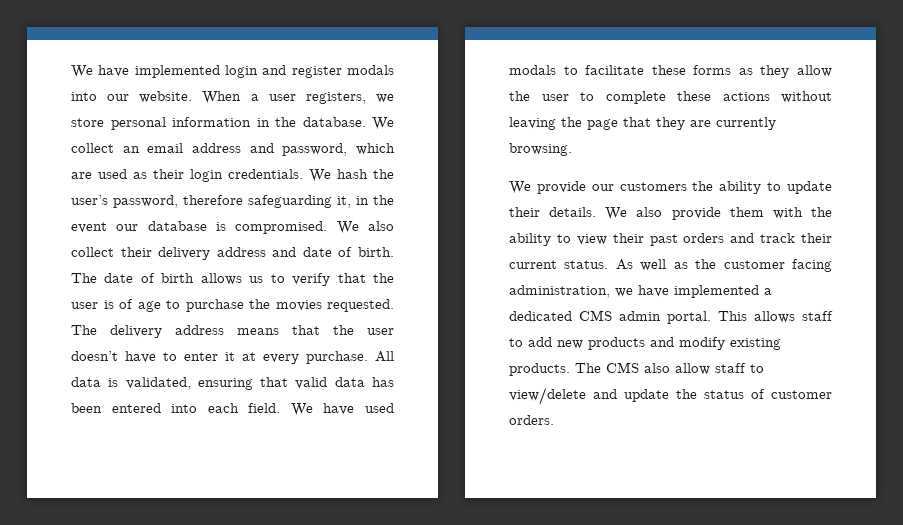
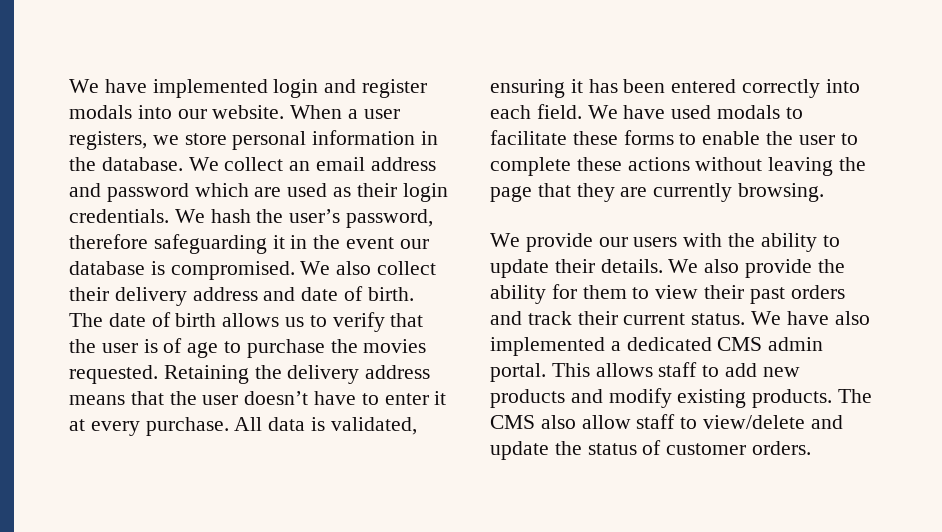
- We collect an email address and password, which are used as their login credentials.
+ We collect an email address and password which are used as their login credentials.
- We hash the user’s password, therefore safeguarding it, in the event our database is compromised.
+ We hash the user’s password, therefore safeguarding it in the event our database is compromised.
- The delivery address means that the user doesn’t have to enter it at every purchase.
+ Retaining the delivery address means that the user doesn’t have to enter it at every purchase.
- All data is validated, ensuring that valid data has been entered into each field.
+ All data is validated, ensuring it has been entered correctly into each field.
- We have used modals to facilitate these forms as they allow the user to complete these actions without leaving the page that they are currently browsing.
+ We have used modals to facilitate these forms to enable the user to complete these actions without leaving the page that they are currently browsing.
- We provide our customers the ability to update their details.
+ We provide our users with the ability to update their details.
- We also provide them with the ability to view their past orders and track their current status.
+ We also provide the ability for them to view their past orders and track their current status.
- As well as the customer facing administration, we have implemented a dedicated CMS admin portal.
+ We have also implemented a dedicated CMS admin portal.

